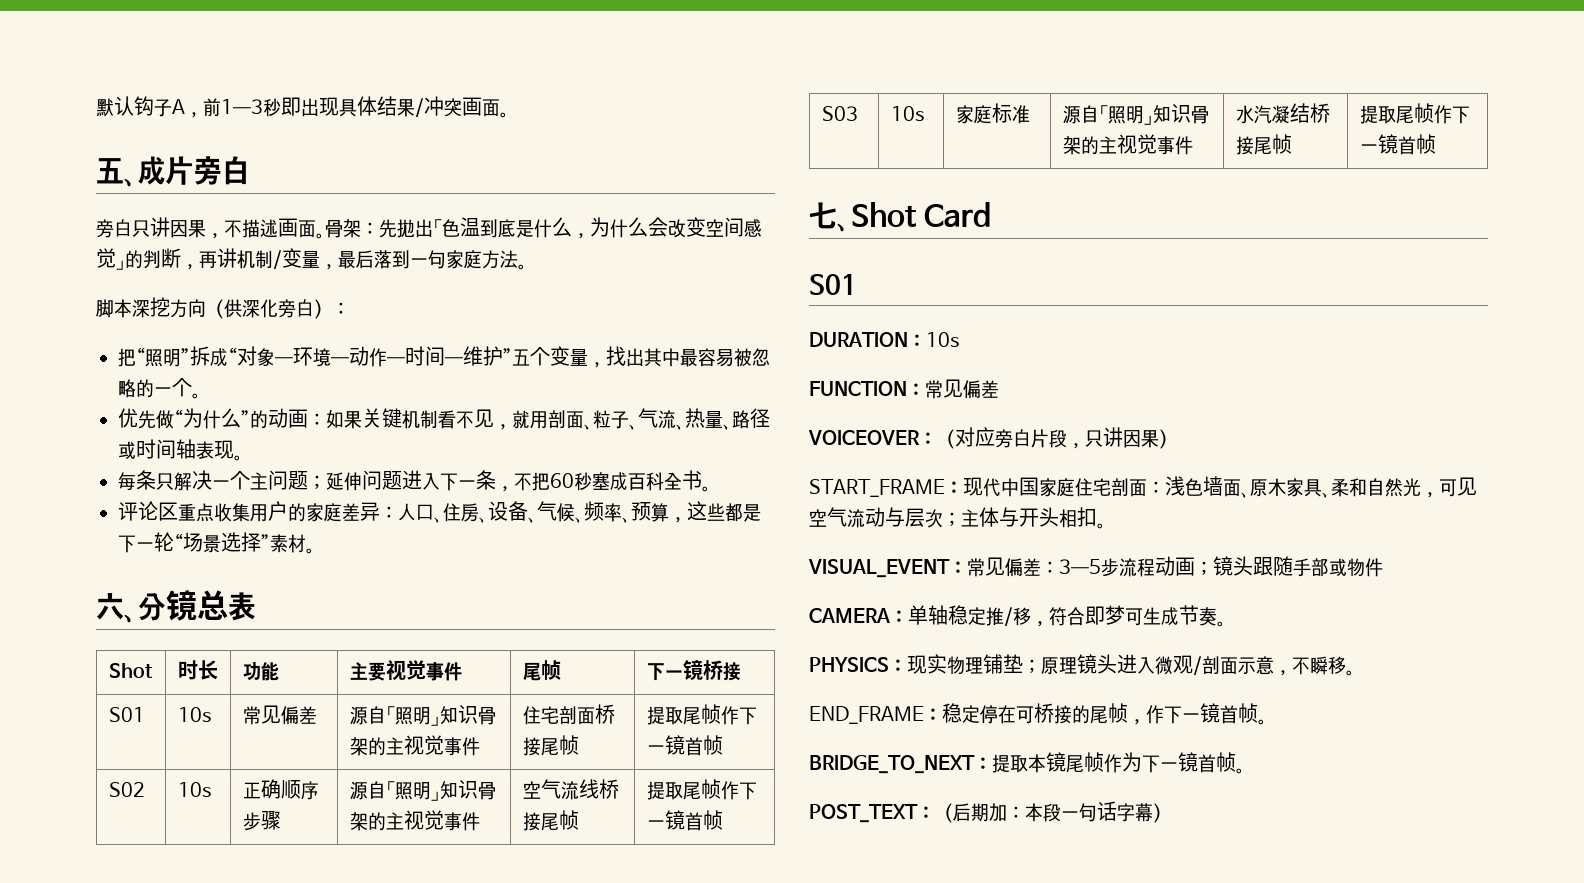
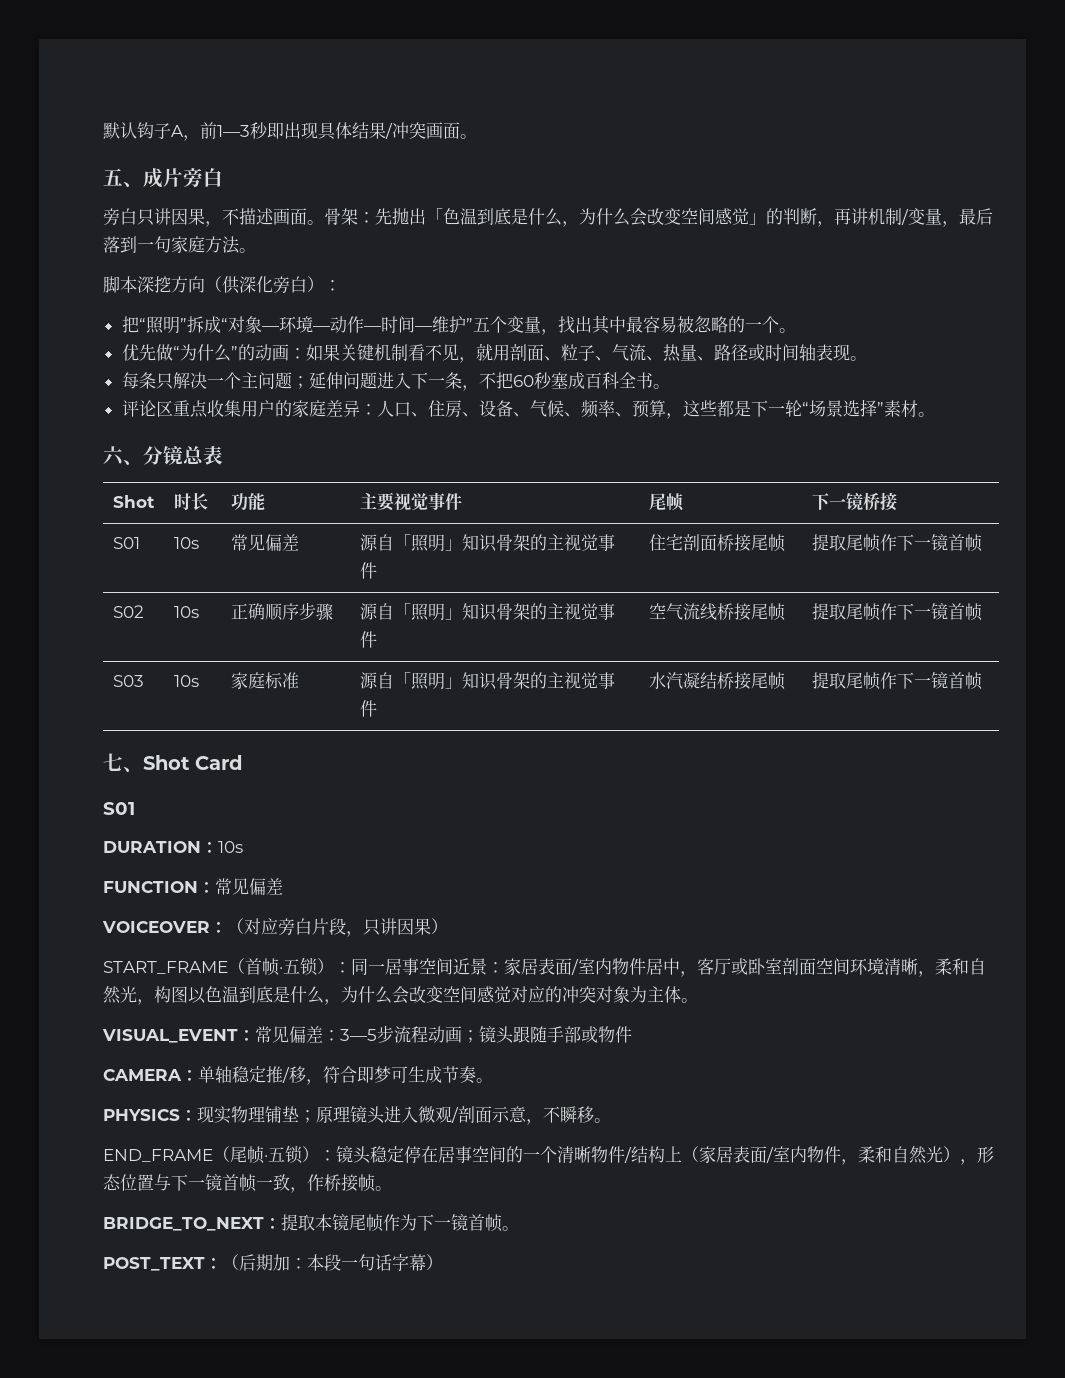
- START_FRAME：现代中国家庭住宅剖面：浅色墙面、原木家具、柔和自然光，可见空气流动与层次；主体与开头相扣。
+ START_FRAME（首帧·五锁）：同一居事空间近景：家居表面/室内物件居中，客厅或卧室剖面空间环境清晰，柔和自然光，构图以色温到底是什么，为什么会改变空间感觉对应的冲突对象为主体。
- END_FRAME：稳定停在可桥接的尾帧，作下一镜首帧。
+ END_FRAME（尾帧·五锁）：镜头稳定停在居事空间的一个清晰物件/结构上（家居表面/室内物件，柔和自然光），形态位置与下一镜首帧一致，作桥接帧。

